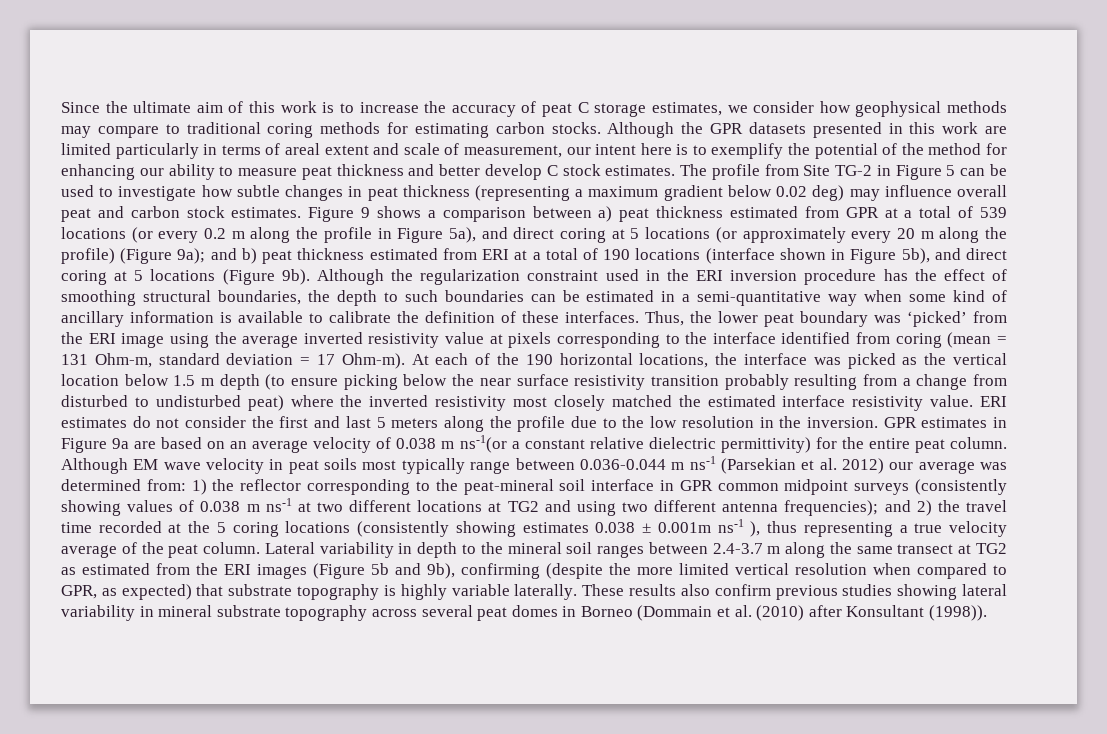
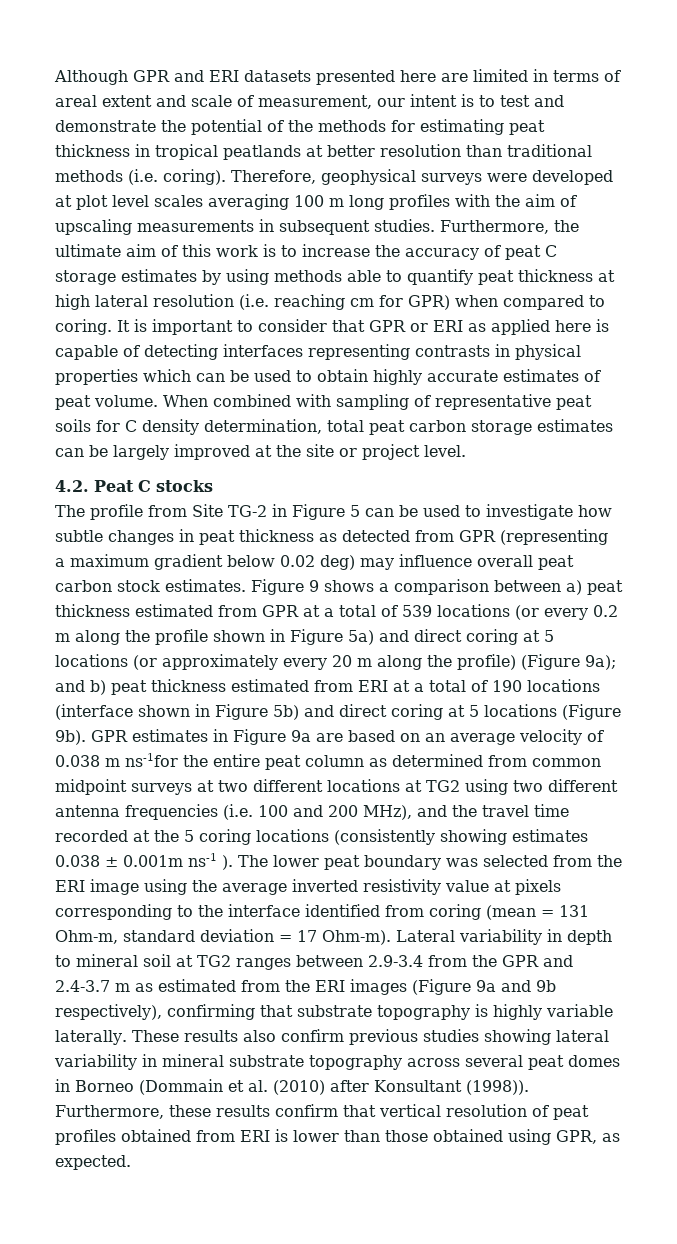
- Since the ultimate aim of this work is to increase the accuracy of peat C storage estimates, we consider how geophysical methods may compare to traditional coring methods for estimating carbon stocks. Although the GPR datasets presented in this work are limited particularly in terms of areal extent and scale of measurement, our intent here is to exemplify the potential of the method for enhancing our ability to measure peat thickness and better develop C stock estimates. The profile from Site TG-2 in Figure 5 can be used to investigate how subtle changes in peat thickness (representing a maximum gradient below 0.02 deg) may influence overall peat and carbon stock estimates.
+ Although GPR and ERI datasets presented here are limited in terms of areal extent and scale of measurement, our intent is to test and demonstrate the potential of the methods for estimating peat thickness in tropical peatlands at better resolution than traditional methods (i.e. coring). Therefore, geophysical surveys were developed at plot level scales averaging 100 m long profiles with the aim of upscaling measurements in subsequent studies. Furthermore, the ultimate aim of this work is to increase the accuracy of peat C storage estimates by using methods able to quantify peat thickness at high lateral resolution (i.e. reaching cm for GPR) when compared to coring. It is important to consider that GPR or ERI as applied here is capable of detecting interfaces representing contrasts in physical properties which can be used to obtain highly accurate estimates of peat volume. When combined with sampling of representative peat soils for C density determination, total peat carbon storage estimates can be largely improved at the site or project level.
+ 4.2. Peat C stocks
+ The profile from Site TG-2 in Figure 5 can be used to investigate how subtle changes in peat thickness as detected from GPR (representing a maximum gradient below 0.02 deg) may influence overall peat carbon stock estimates.
- Figure 9 shows a comparison between a) peat thickness estimated from GPR at a total of 539 locations (or every 0.2 m along the profile in Figure 5a), and direct coring at 5 locations (or approximately every 20 m along the profile) (Figure 9a);
+ Figure 9 shows a comparison between a) peat thickness estimated from GPR at a total of 539 locations (or every 0.2 m along the profile shown in Figure 5a) and direct coring at 5 locations (or approximately every 20 m along the profile) (Figure 9a);
- and b) peat thickness estimated from ERI at a total of 190 locations (interface shown in Figure 5b), and direct coring at 5 locations (Figure 9b).
+ and b) peat thickness estimated from ERI at a total of 190 locations (interface shown in Figure 5b) and direct coring at 5 locations (Figure 9b).
- Although the regularization constraint used in the ERI inversion procedure has the effect of smoothing structural boundaries, the depth to such boundaries can be estimated in a semi-quantitative way when some kind of ancillary information is available to calibrate the definition of these interfaces. Thus, the lower peat boundary was ‘picked’ from the ERI image using the average inverted resistivity value at pixels corresponding to the interface identified from coring (mean = 131 Ohm-m, standard deviation = 17 Ohm-m).
+ GPR estimates in Figure 9a are based on an average velocity of 0.038 m ns-1for the entire peat column as determined from common midpoint surveys at two different locations at TG2 using two different antenna frequencies (i.e. 100 and 200 MHz), and the travel time recorded at the 5 coring locations (consistently showing estimates 0.038 ± 0.001m ns-1 ). The lower peat boundary was selected from the ERI image using the average inverted resistivity value at pixels corresponding to the interface identified from coring (mean = 131 Ohm-m, standard deviation = 17 Ohm-m).
- At each of the 190 horizontal locations, the interface was picked as the vertical location below 1.5 m depth (to ensure picking below the near surface resistivity transition probably resulting from a change from disturbed to undisturbed peat) where the inverted resistivity most closely matched the estimated interface resistivity value. ERI estimates do not consider the first and last 5 meters along the profile due to the low resolution in the inversion. GPR estimates in Figure 9a are based on an average velocity of 0.038 m ns-1(or a constant relative dielectric permittivity) for the entire peat column. Although EM wave velocity in peat soils most typically range between 0.036-0.044 m ns-1 (Parsekian et al. 2012) our average was determined from: 1) the reflector corresponding to the peat-mineral soil interface in GPR common midpoint surveys (consistently showing values of 0.038 m ns-1 at two different locations at TG2 and using two different antenna frequencies); and 2) the travel time recorded at the 5 coring locations (consistently showing estimates 0.038 ± 0.001m ns-1 ), thus representing a true velocity average of the peat column.
- Lateral variability in depth to the mineral soil ranges between 2.4-3.7 m along the same transect at TG2 as estimated from the ERI images (Figure 5b and 9b), confirming (despite the more limited vertical resolution when compared to GPR, as expected) that substrate topography is highly variable laterally.
+ Lateral variability in depth to mineral soil at TG2 ranges between 2.9-3.4 from the GPR and 2.4-3.7 m as estimated from the ERI images (Figure 9a and 9b respectively), confirming that substrate topography is highly variable laterally.
+ Furthermore, these results confirm that vertical resolution of peat profiles obtained from ERI is lower than those obtained using GPR, as expected.

